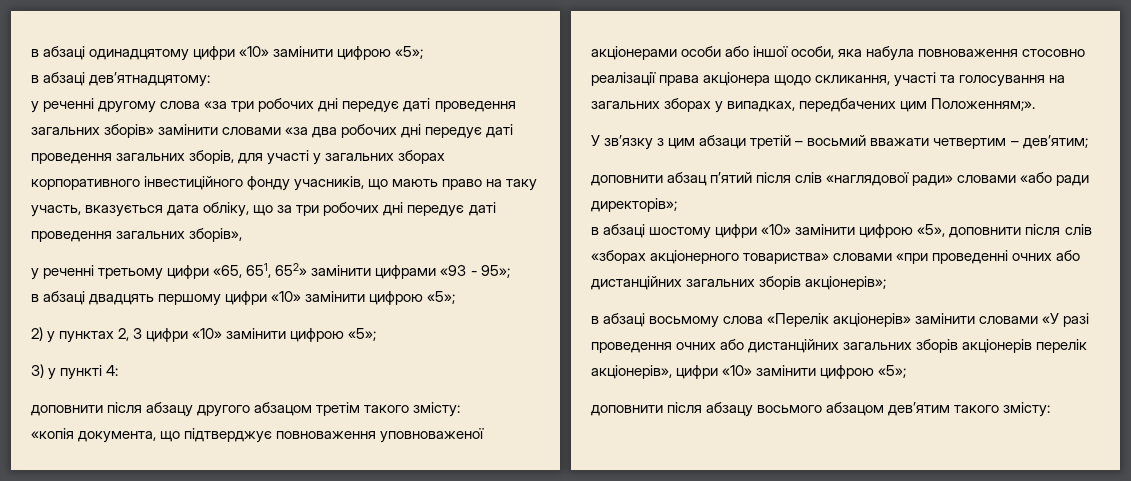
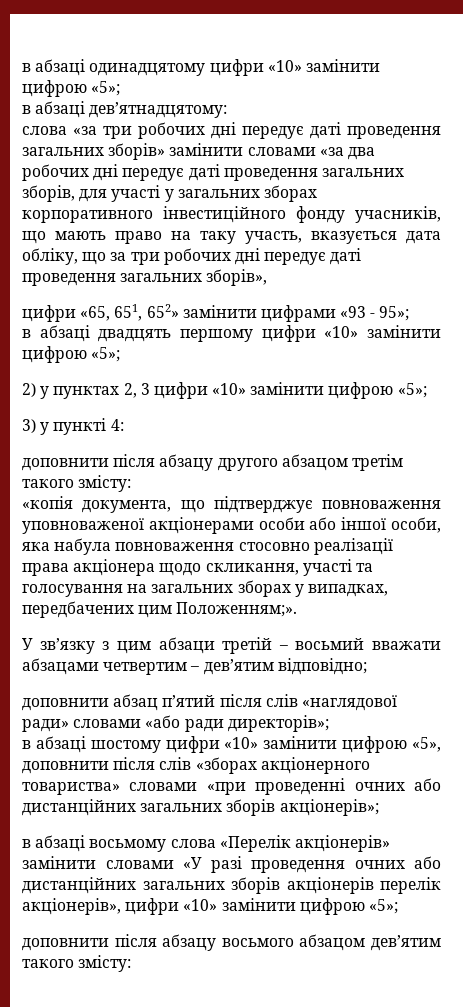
- у реченні другому слова «за три робочих дні передує даті проведення загальних зборів» замінити словами «за два робочих дні передує даті проведення загальних зборів, для участі у загальних зборах корпоративного інвестиційного фонду учасників, що мають право на таку участь, вказується дата обліку, що за три робочих дні передує даті проведення загальних зборів»,
+ слова «за три робочих дні передує даті проведення загальних зборів» замінити словами «за два робочих дні передує даті проведення загальних зборів, для участі у загальних зборах корпоративного інвестиційного фонду учасників, що мають право на таку участь, вказується дата обліку, що за три робочих дні передує даті проведення загальних зборів»,
- у реченні третьому цифри «65, 651, 652» замінити цифрами «93 - 95»;
+ цифри «65, 651, 652» замінити цифрами «93 - 95»;
- У зв’язку з цим абзаци третій – восьмий вважати четвертим – дев’ятим;
+ У зв’язку з цим абзаци третій – восьмий вважати абзацами четвертим – дев’ятим відповідно;

